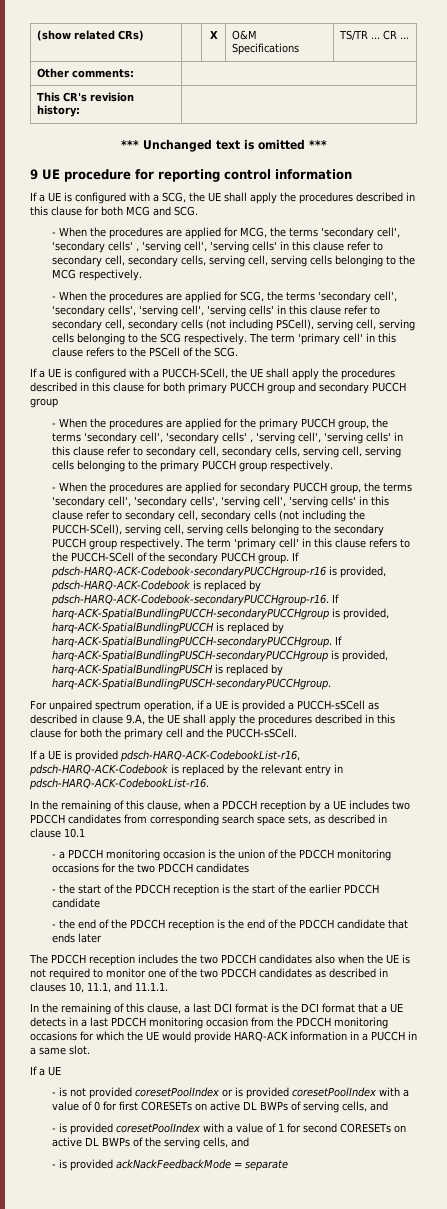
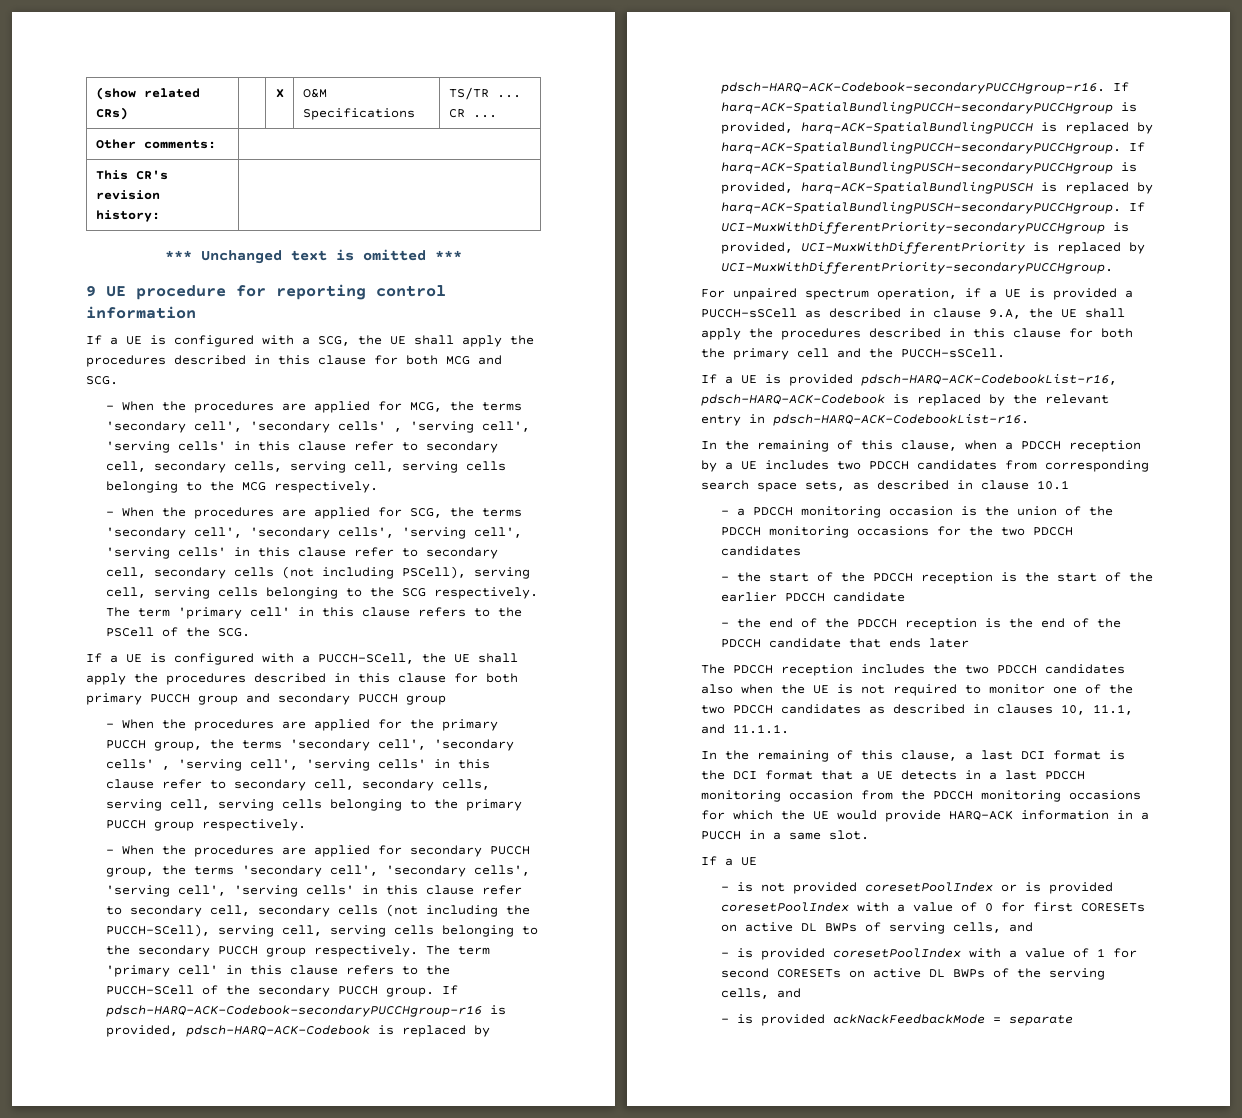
+ If UCI-MuxWithDifferentPriority-secondaryPUCCHgroup is provided, UCI-MuxWithDifferentPriority is replaced by UCI-MuxWithDifferentPriority-secondaryPUCCHgroup.

